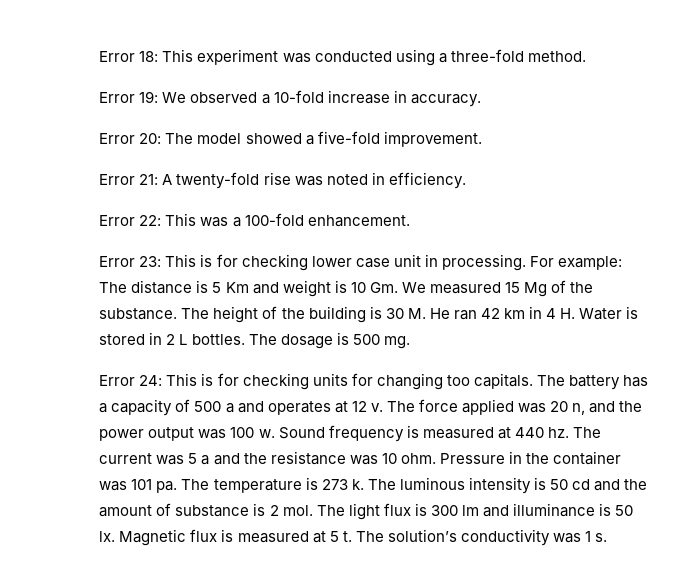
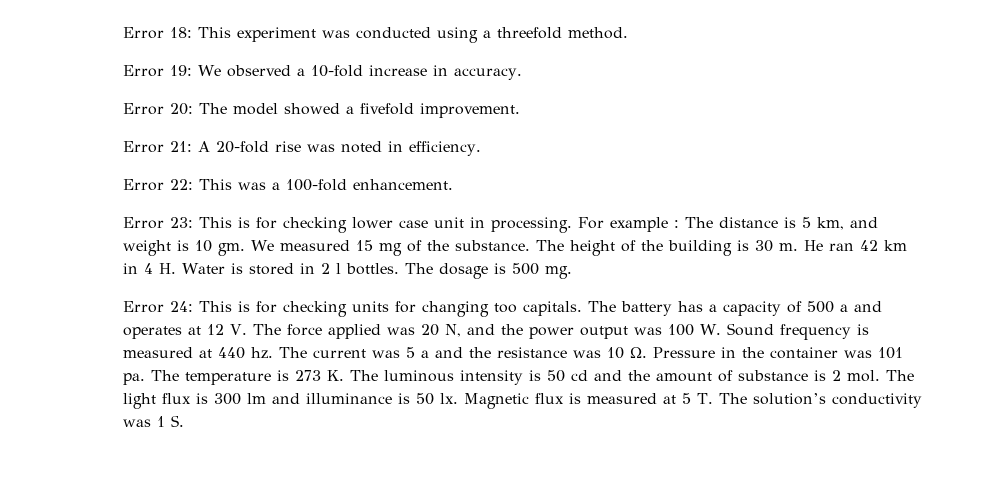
- Error 18: This experiment was conducted using a three-fold method.
+ Error 18: This experiment was conducted using a threefold method.
- Error 20: The model showed a five-fold improvement.
+ Error 20: The model showed a fivefold improvement.
- Error 21: A twenty-fold rise was noted in efficiency.
+ Error 21: A 20-fold rise was noted in efficiency.
- For example: The distance is 5 Km and weight is 10 Gm. We measured 15 Mg of the substance.
+ For example : The distance is 5 km, and weight is 10 gm. We measured 15 mg of the substance.
- The height of the building is 30 M. He ran 42 km in 4 H. Water is stored in 2 L bottles.
+ The height of the building is 30 m. He ran 42 km in 4 H. Water is stored in 2 l bottles.
- The battery has a capacity of 500 a and operates at 12 v. The force applied was 20 n, and the power output was 100 w. Sound frequency is measured at 440 hz.
+ The battery has a capacity of 500 a and operates at 12 V. The force applied was 20 N, and the power output was 100 W. Sound frequency is measured at 440 hz.
- The current was 5 a and the resistance was 10 ohm. Pressure in the container was 101 pa.
+ The current was 5 a and the resistance was 10 Ω. Pressure in the container was 101 pa.
- The temperature is 273 k. The luminous intensity is 50 cd and the amount of substance is 2 mol.
+ The temperature is 273 K. The luminous intensity is 50 cd and the amount of substance is 2 mol.
- Magnetic flux is measured at 5 t. The solution’s conductivity was 1 s.
+ Magnetic flux is measured at 5 T. The solution’s conductivity was 1 S.

